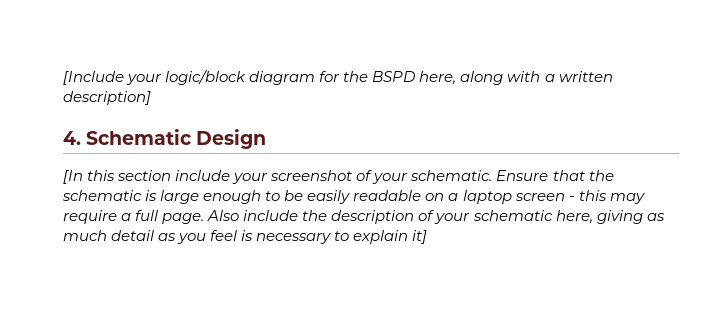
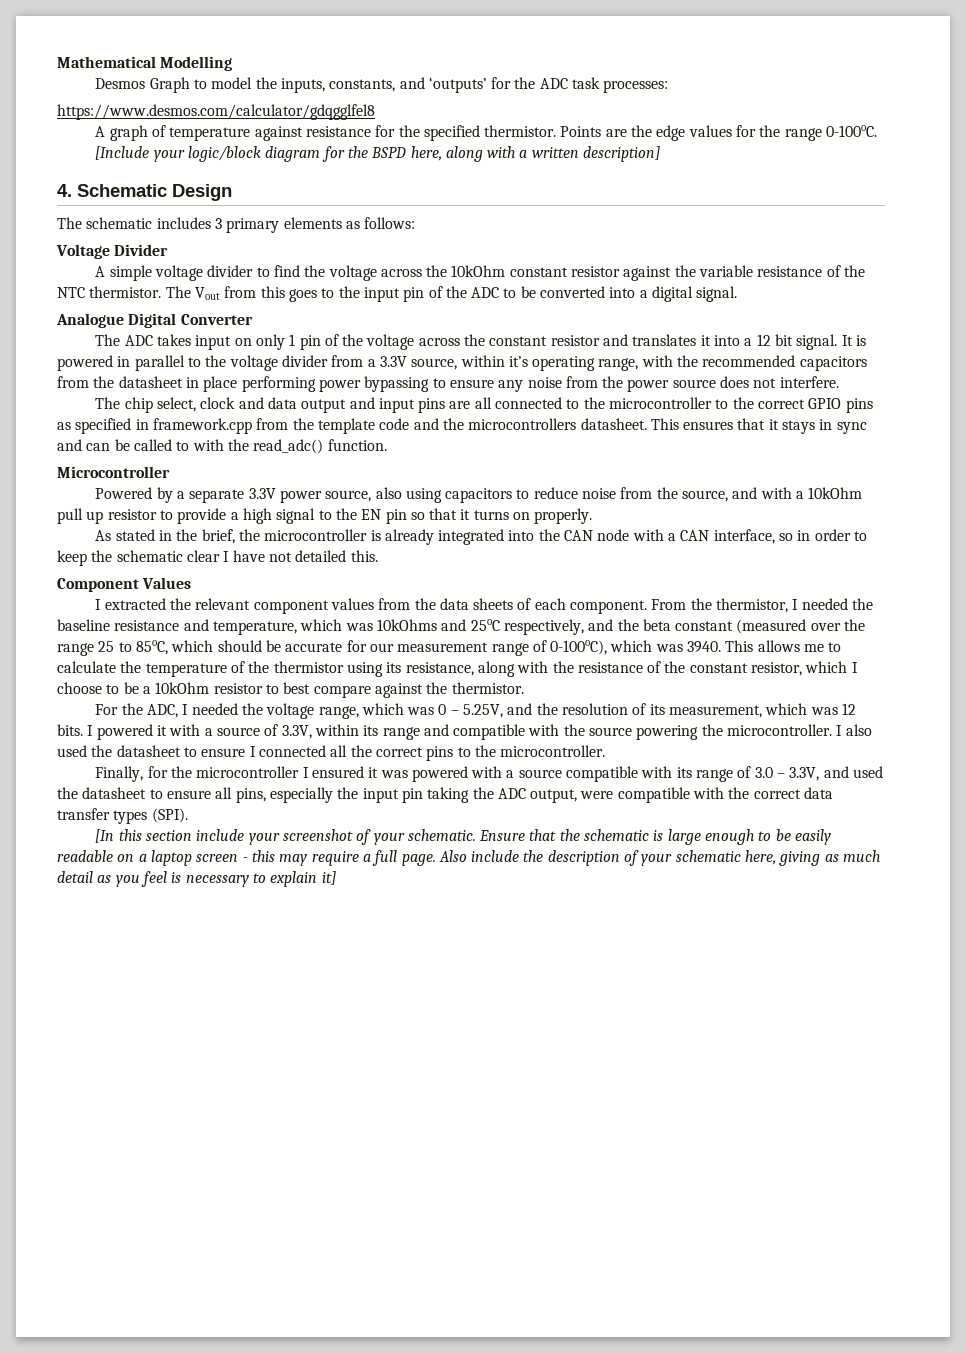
+ Mathematical Modelling
+ Desmos Graph to model the inputs, constants, and ‘outputs’ for the ADC task processes:
+ https://www.desmos.com/calculator/gdqgglfel8
+ A graph of temperature against resistance for the specified thermistor. Points are the edge values for the range 0-100oC.
+ The schematic includes 3 primary elements as follows:
+ Voltage Divider
+ A simple voltage divider to find the voltage across the 10kOhm constant resistor against the variable resistance of the NTC thermistor. The Vout from this goes to the input pin of the ADC to be converted into a digital signal.
+ Analogue Digital Converter
+ The ADC takes input on only 1 pin of the voltage across the constant resistor and translates it into a 12 bit signal. It is powered in parallel to the voltage divider from a 3.3V source, within it’s operating range, with the recommended capacitors from the datasheet in place performing power bypassing to ensure any noise from the power source does not interfere.
+ The chip select, clock and data output and input pins are all connected to the microcontroller to the correct GPIO pins as specified in framework.cpp from the template code and the microcontrollers datasheet. This ensures that it stays in sync and can be called to with the read_adc() function.
+ Microcontroller
+ Powered by a separate 3.3V power source, also using capacitors to reduce noise from the source, and with a 10kOhm pull up resistor to provide a high signal to the EN pin so that it turns on properly.
+ As stated in the brief, the microcontroller is already integrated into the CAN node with a CAN interface, so in order to keep the schematic clear I have not detailed this.
+ Component Values
+ I extracted the relevant component values from the data sheets of each component. From the thermistor, I needed the baseline resistance and temperature, which was 10kOhms and 25oC respectively, and the beta constant (measured over the range 25 to 85oC, which should be accurate for our measurement range of 0-100oC), which was 3940. This allows me to calculate the temperature of the thermistor using its resistance, along with the resistance of the constant resistor, which I choose to be a 10kOhm resistor to best compare against the thermistor.
+ For the ADC, I needed the voltage range, which was 0 – 5.25V, and the resolution of its measurement, which was 12 bits. I powered it with a source of 3.3V, within its range and compatible with the source powering the microcontroller. I also used the datasheet to ensure I connected all the correct pins to the microcontroller.
+ Finally, for the microcontroller I ensured it was powered with a source compatible with its range of 3.0 – 3.3V, and used the datasheet to ensure all pins, especially the input pin taking the ADC output, were compatible with the correct data transfer types (SPI).

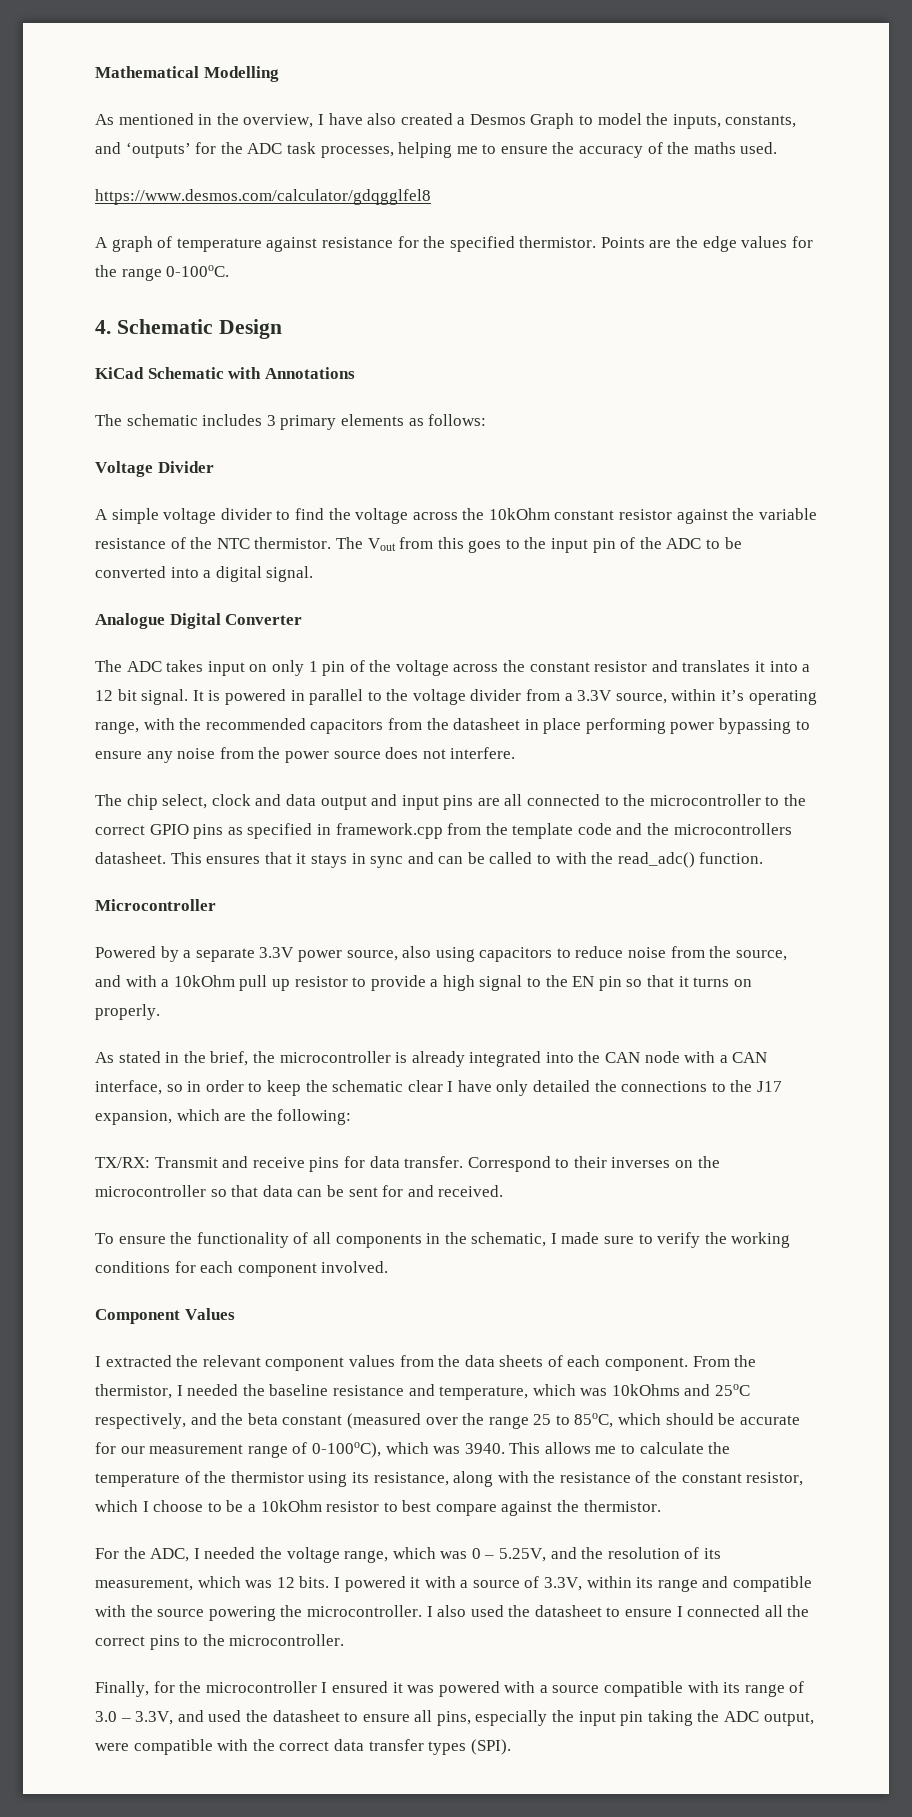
- Desmos Graph to model the inputs, constants, and ‘outputs’ for the ADC task processes:
+ As mentioned in the overview, I have also created a Desmos Graph to model the inputs, constants, and ‘outputs’ for the ADC task processes, helping me to ensure the accuracy of the maths used.
- [Include your logic/block diagram for the BSPD here, along with a written description]
+ KiCad Schematic with Annotations
- As stated in the brief, the microcontroller is already integrated into the CAN node with a CAN interface, so in order to keep the schematic clear I have not detailed this.
+ As stated in the brief, the microcontroller is already integrated into the CAN node with a CAN interface, so in order to keep the schematic clear I have only detailed the connections to the J17 expansion, which are the following:
+ TX/RX: Transmit and receive pins for data transfer. Correspond to their inverses on the microcontroller so that data can be sent for and received.
+ To ensure the functionality of all components in the schematic, I made sure to verify the working conditions for each component involved.
- [In this section include your screenshot of your schematic. Ensure that the schematic is large enough to be easily readable on a laptop screen - this may require a full page. Also include the description of your schematic here, giving as much detail as you feel is necessary to explain it]

